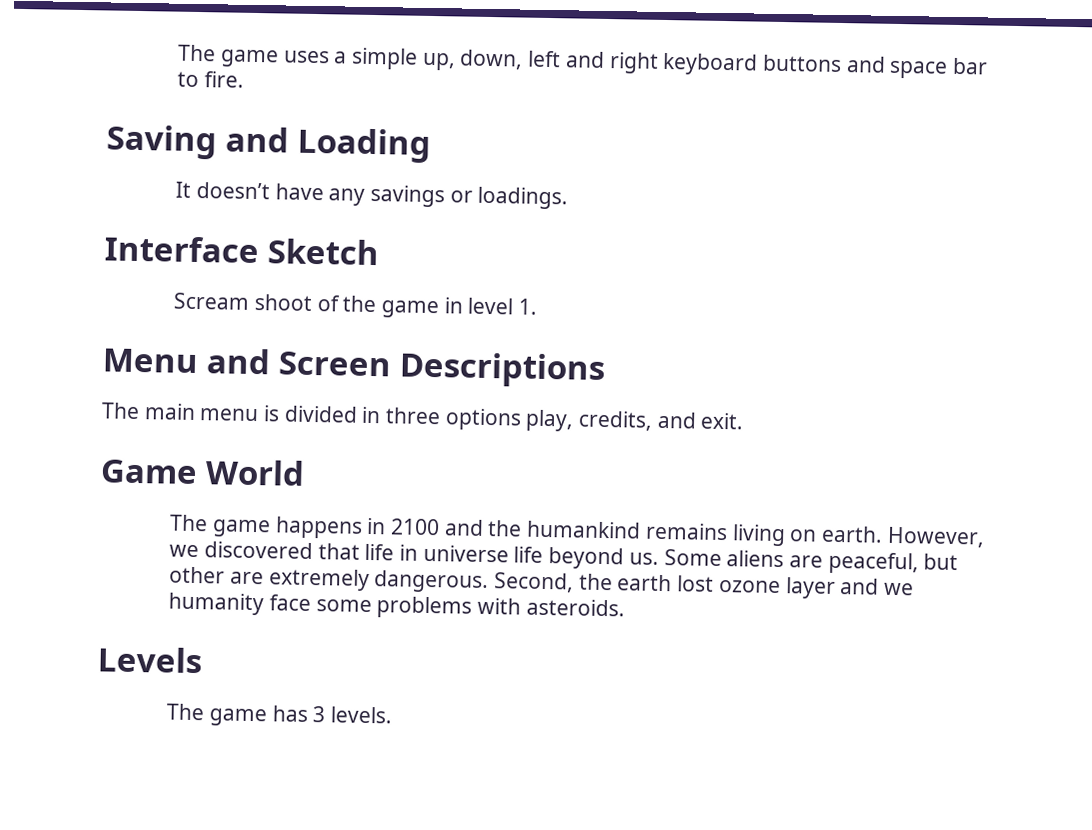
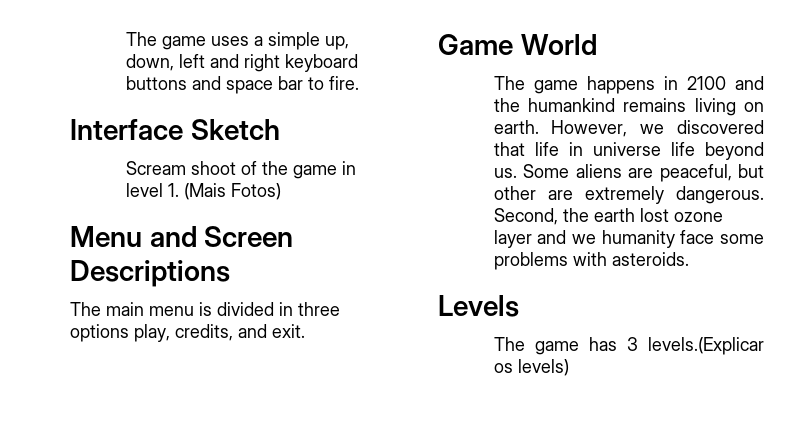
- Saving and Loading
- It doesn’t have any savings or loadings.
- Scream shoot of the game in level 1.
+ Scream shoot of the game in level 1. (Mais Fotos)
- The game has 3 levels.
+ The game has 3 levels.(Explicar os levels)

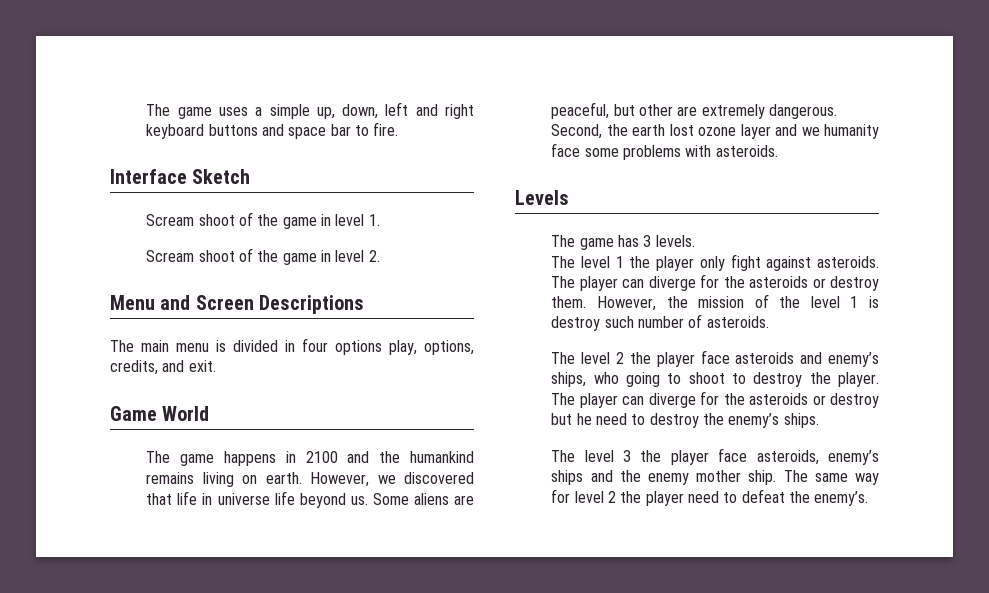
- Scream shoot of the game in level 1. (Mais Fotos)
+ Scream shoot of the game in level 1.
+ Scream shoot of the game in level 2.
- The main menu is divided in three options play, credits, and exit.
+ The main menu is divided in four options play, options, credits, and exit.
- The game has 3 levels.(Explicar os levels)
+ The game has 3 levels.
+ The level 1 the player only fight against asteroids. The player can diverge for the asteroids or destroy them. However, the mission of the level 1 is destroy such number of asteroids.
+ The level 2 the player face asteroids and enemy’s ships, who going to shoot to destroy the player. The player can diverge for the asteroids or destroy but he need to destroy the enemy’s ships.
+ The level 3 the player face asteroids, enemy’s ships and the enemy mother ship. The same way for level 2 the player need to defeat the enemy’s.

